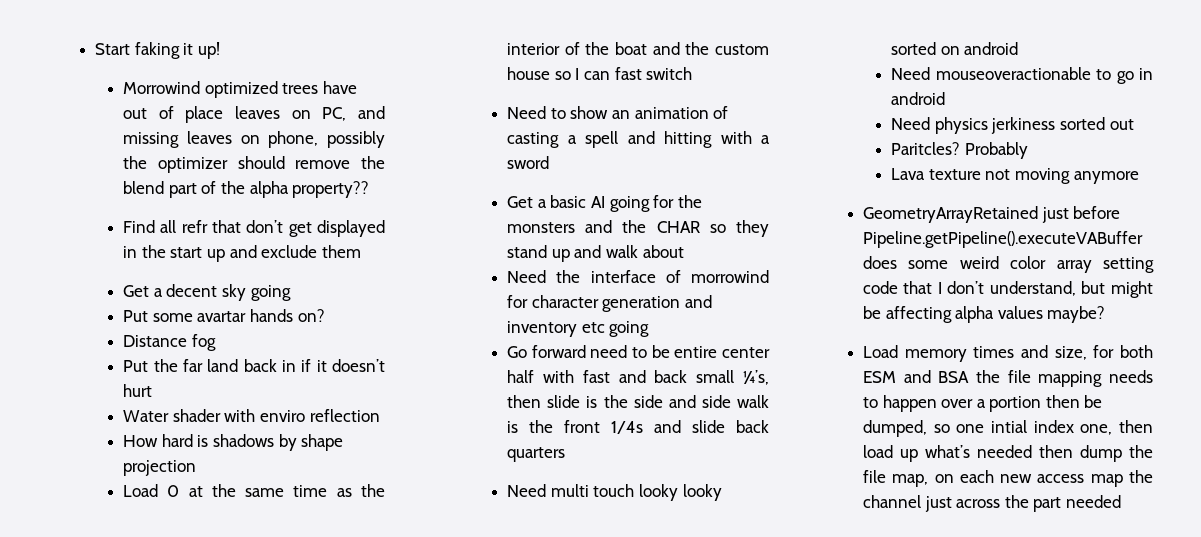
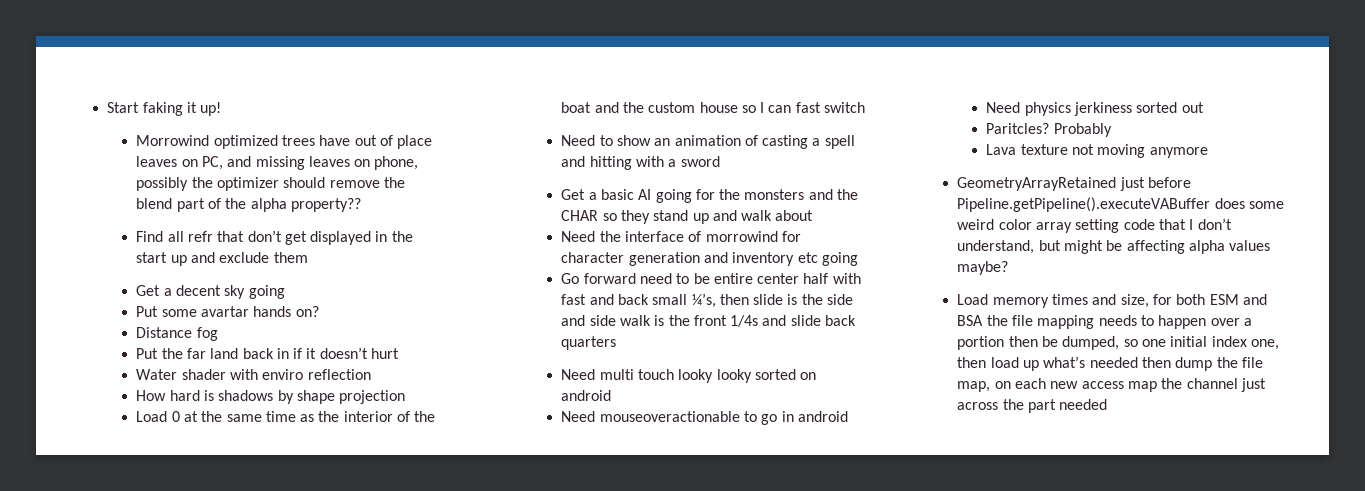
- Load memory times and size, for both ESM and BSA the file mapping needs to happen over a portion then be dumped, so one intial index one, then load up what’s needed then dump the file map, on each new access map the channel just across the part needed
+ Load memory times and size, for both ESM and BSA the file mapping needs to happen over a portion then be dumped, so one initial index one, then load up what’s needed then dump the file map, on each new access map the channel just across the part needed

